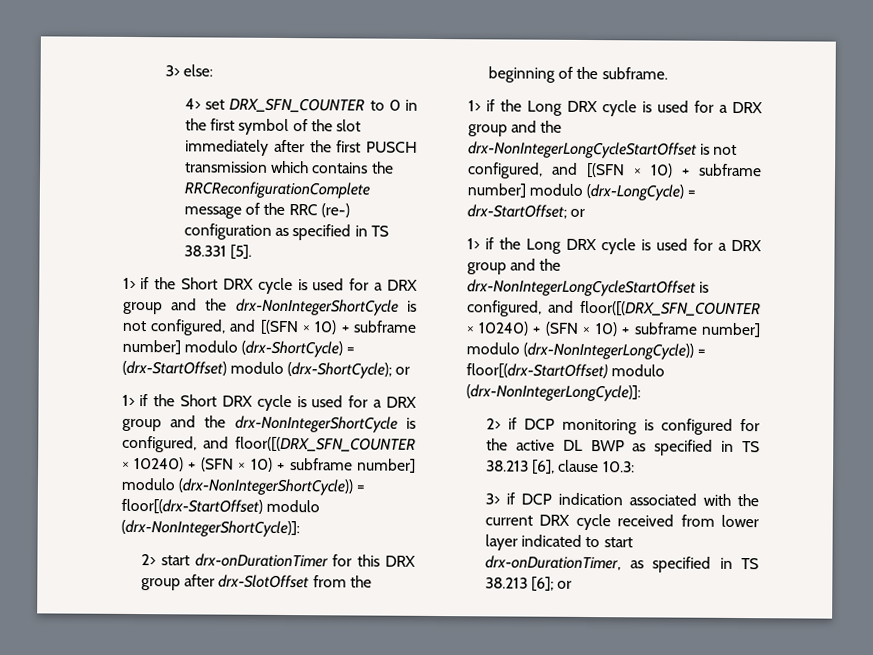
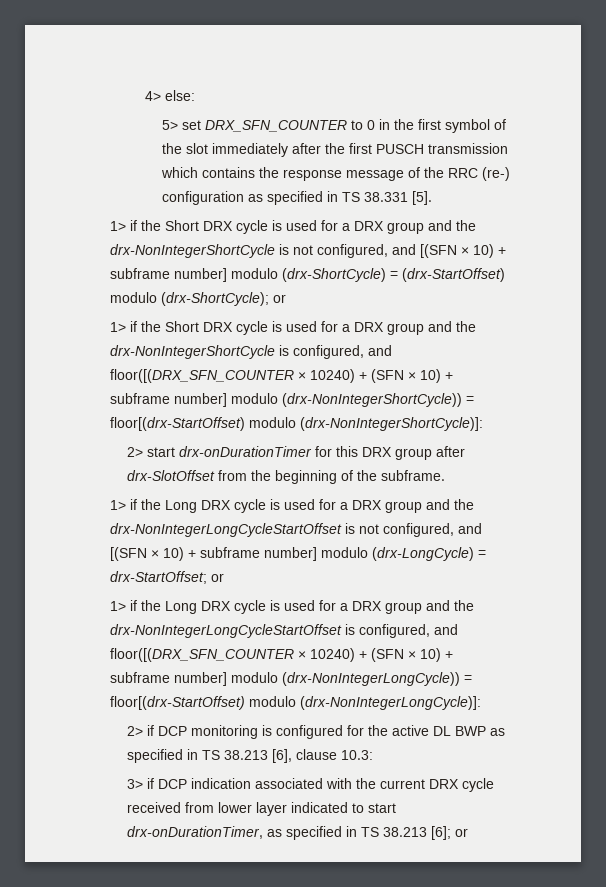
- 3> else:
+ 4> else:
- 4> set DRX_SFN_COUNTER to 0 in the first symbol of the slot immediately after the first PUSCH transmission which contains the RRCReconfigurationComplete message of the RRC (re-) configuration as specified in TS 38.331 [5].
+ 5> set DRX_SFN_COUNTER to 0 in the first symbol of the slot immediately after the first PUSCH transmission which contains the response message of the RRC (re-) configuration as specified in TS 38.331 [5].

